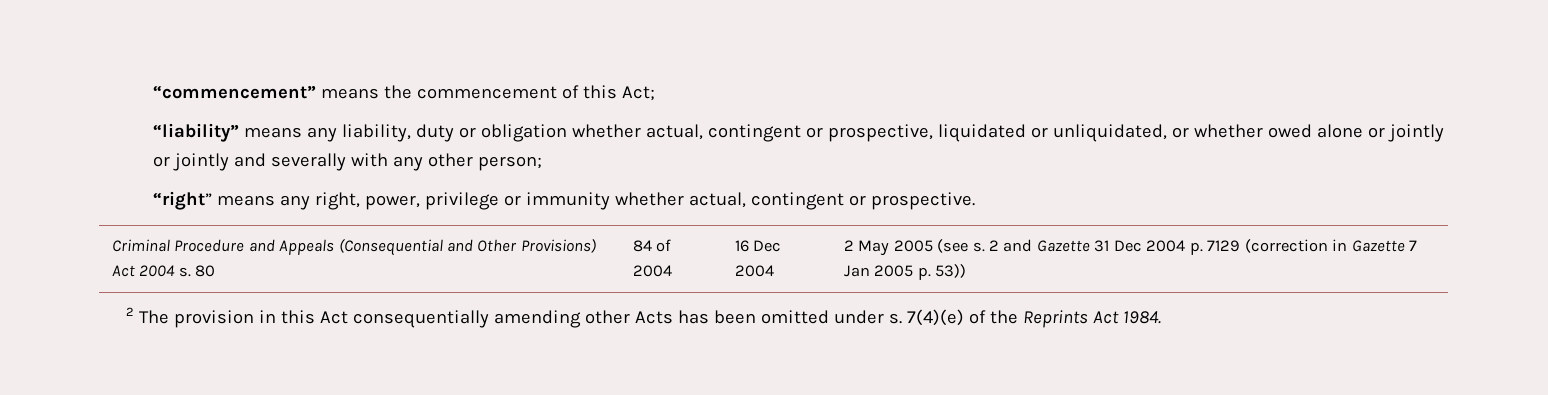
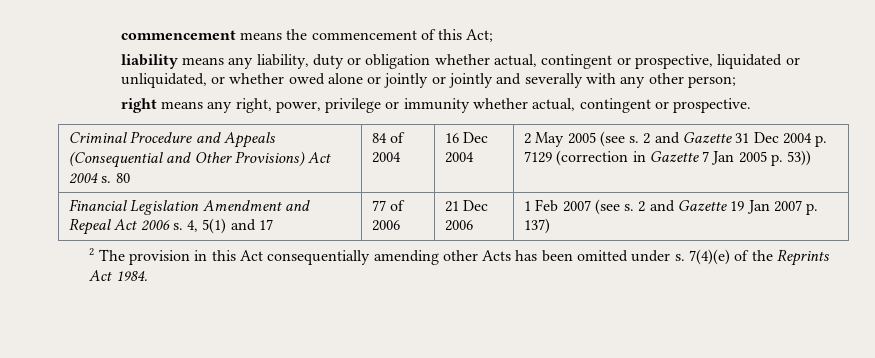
- “commencement” means the commencement of this Act;
+ commencement means the commencement of this Act;
- “liability” means any liability, duty or obligation whether actual, contingent or prospective, liquidated or unliquidated, or whether owed alone or jointly or jointly and severally with any other person;
+ liability means any liability, duty or obligation whether actual, contingent or prospective, liquidated or unliquidated, or whether owed alone or jointly or jointly and severally with any other person;
- “right” means any right, power, privilege or immunity whether actual, contingent or prospective.
+ right means any right, power, privilege or immunity whether actual, contingent or prospective.
+ Financial Legislation Amendment and Repeal Act 2006 s. 4, 5(1) and 17 | 77 of 2006 | 21 Dec 2006 | 1 Feb 2007 (see s. 2 and Gazette 19 Jan 2007 p. 137)

